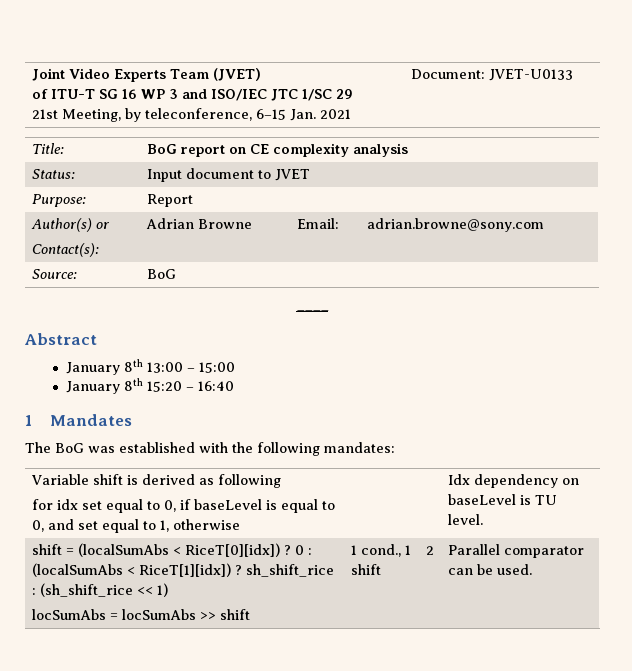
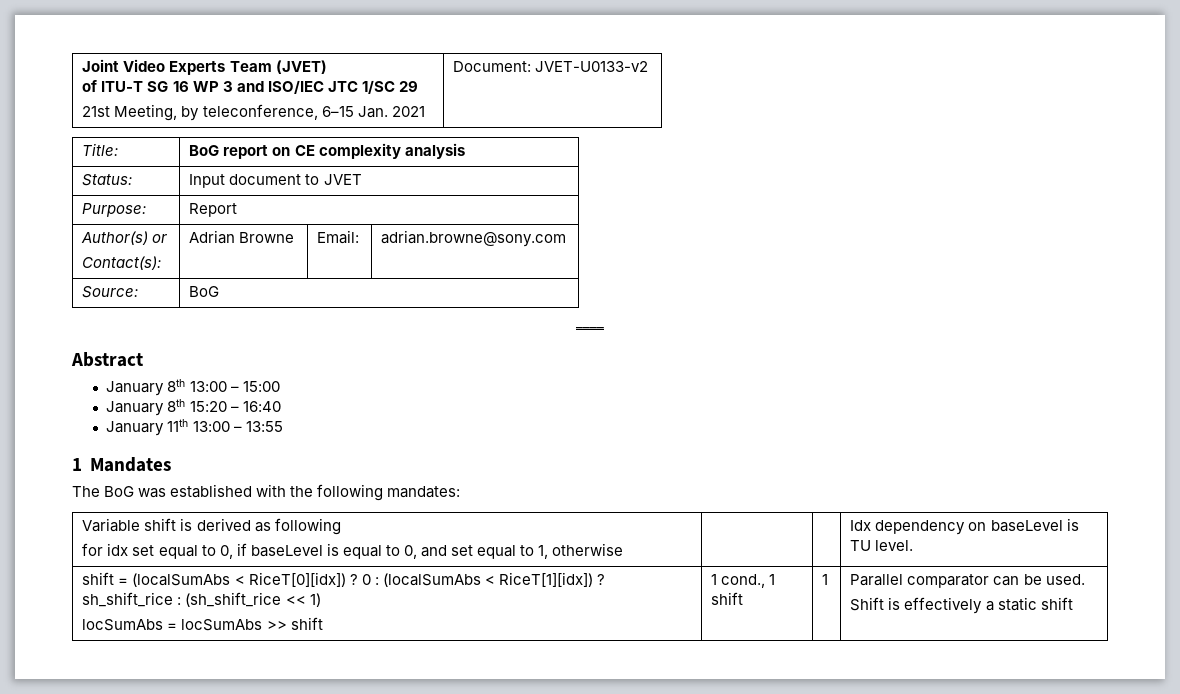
  Joint Video Experts Team (JVET)
  of ITU-T SG 16 WP 3 and ISO/IEC JTC 1/SC 29
- 21st Meeting, by teleconference, 6–15 Jan. 2021 | Document: JVET-U0133
+ 21st Meeting, by teleconference, 6–15 Jan. 2021 | Document: JVET-U0133-v2
+ January 11th 13:00 – 13:55
  shift = (localSumAbs < RiceT[0][idx]) ? 0 : (localSumAbs < RiceT[1][idx]) ? sh_shift_rice : (sh_shift_rice << 1)
- locSumAbs = locSumAbs >> shift | 1 cond., 1 shift | 2 | Parallel comparator can be used.
+ locSumAbs = locSumAbs >> shift | 1 cond., 1 shift | 1 | Parallel comparator can be used.
+ Shift is effectively a static shift

